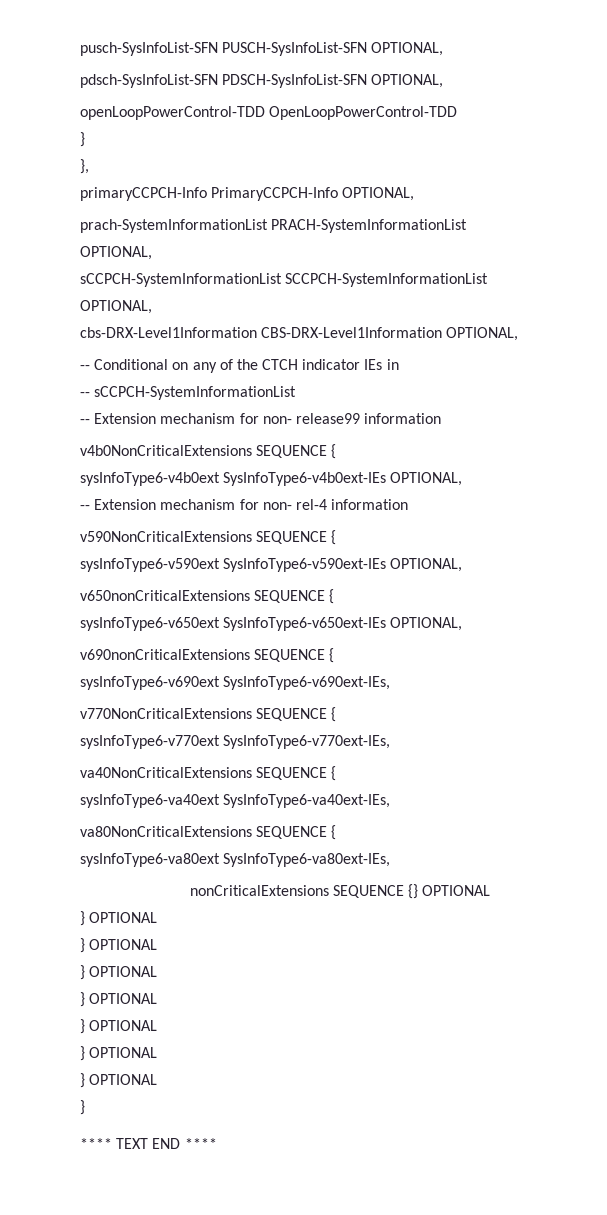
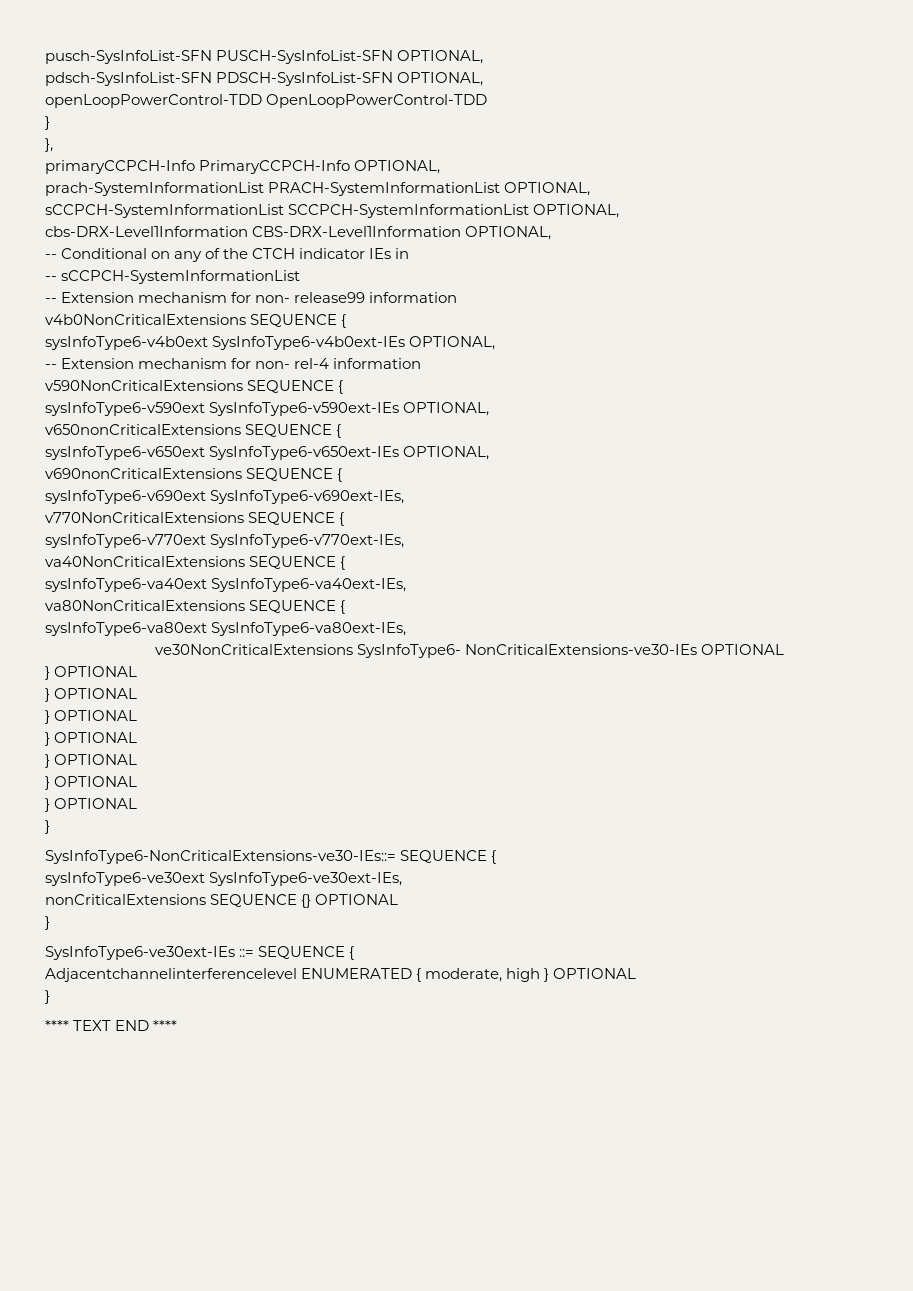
- nonCriticalExtensions SEQUENCE {} OPTIONAL
+ ve30NonCriticalExtensions SysInfoType6- NonCriticalExtensions-ve30-IEs OPTIONAL
+ SysInfoType6-NonCriticalExtensions-ve30-IEs::= SEQUENCE {
+ sysInfoType6-ve30ext SysInfoType6-ve30ext-IEs,
+ nonCriticalExtensions SEQUENCE {} OPTIONAL
+ }
+ SysInfoType6-ve30ext-IEs ::= SEQUENCE {
+ Adjacentchannelinterferencelevel ENUMERATED { moderate, high } OPTIONAL
+ }

